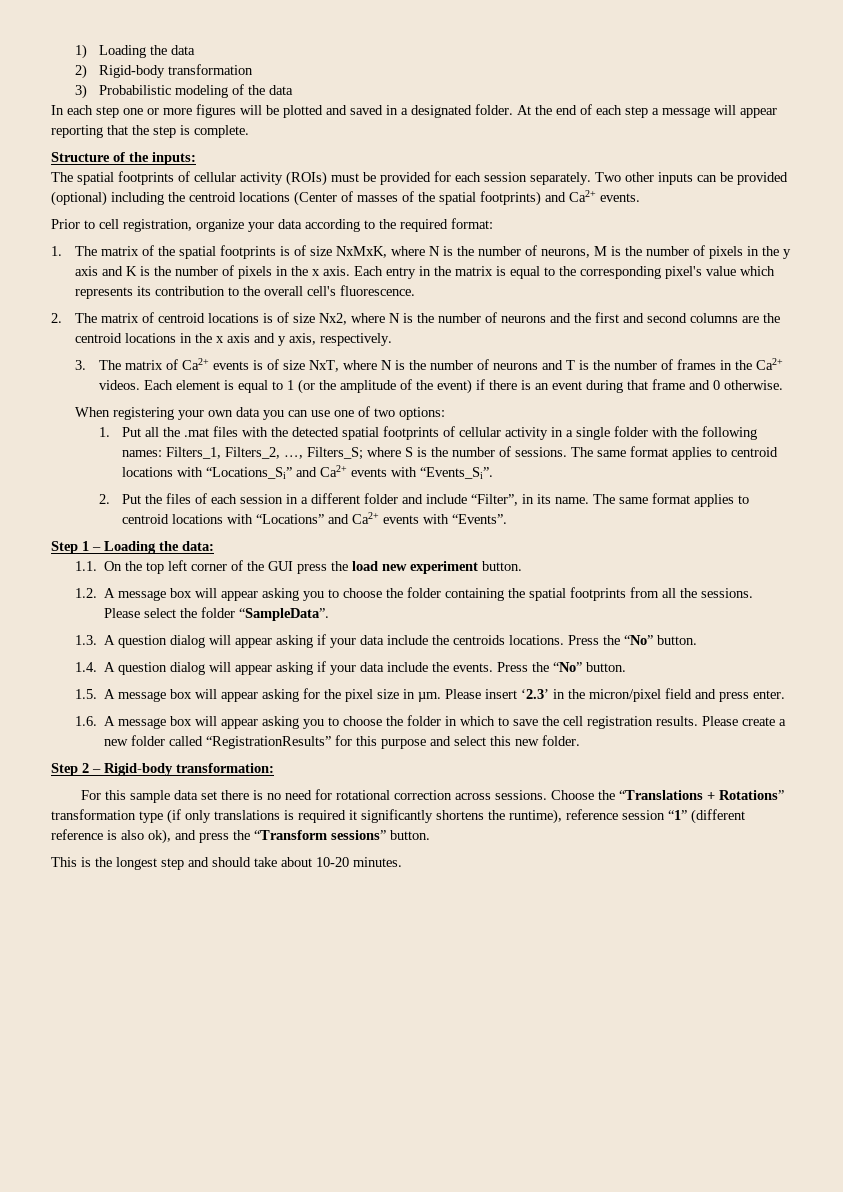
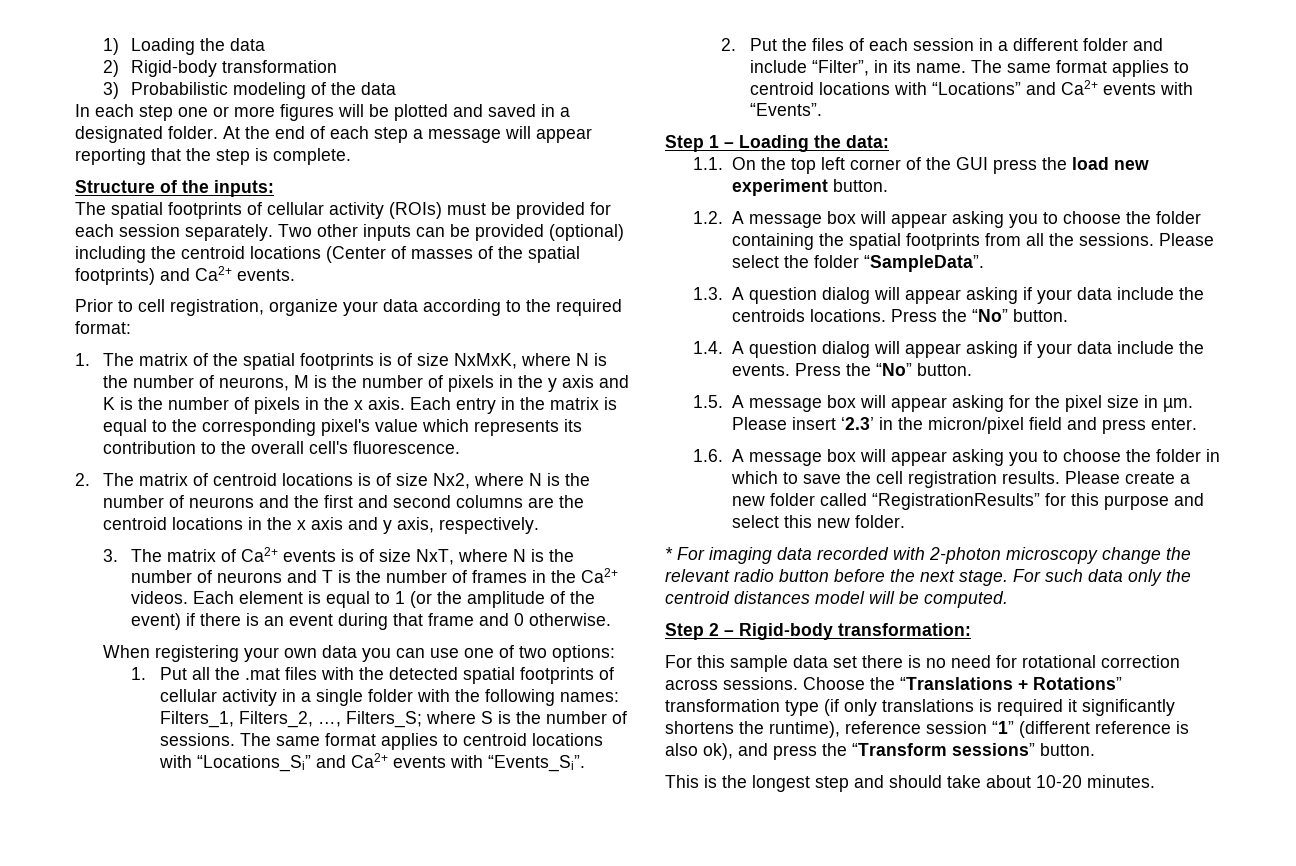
+ * For imaging data recorded with 2-photon microscopy change the relevant radio button before the next stage. For such data only the centroid distances model will be computed.

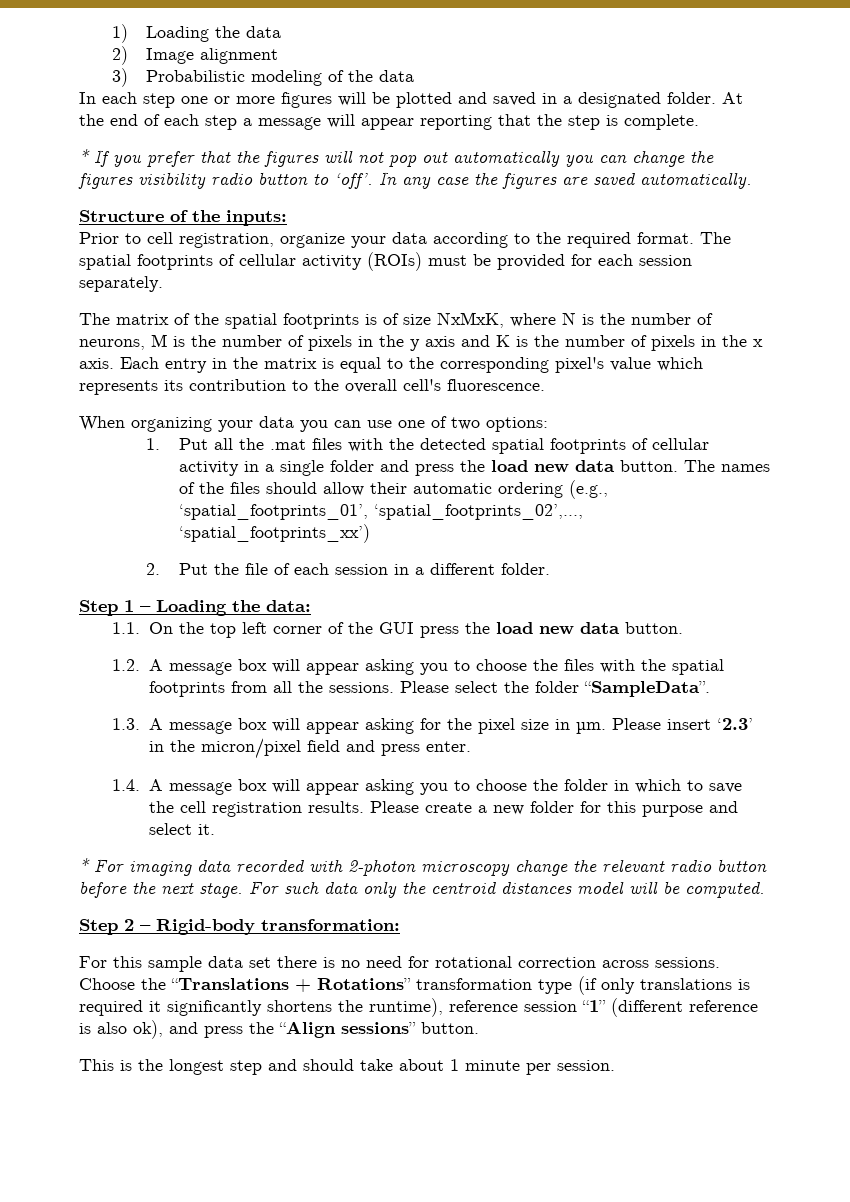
- 2) Rigid-body transformation
+ 2) Image alignment
+ * If you prefer that the figures will not pop out automatically you can change the figures visibility radio button to ‘off’. In any case the figures are saved automatically.
  Structure of the inputs:
- The spatial footprints of cellular activity (ROIs) must be provided for each session separately. Two other inputs can be provided (optional) including the centroid locations (Center of masses of the spatial footprints) and Ca2+ events.
- Prior to cell registration, organize your data according to the required format:
- 1. The matrix of the spatial footprints is of size NxMxK, where N is the number of neurons, M is the number of pixels in the y axis and K is the number of pixels in the x axis.
+ Prior to cell registration, organize your data according to the required format. The spatial footprints of cellular activity (ROIs) must be provided for each session separately.
+ The matrix of the spatial footprints is of size NxMxK, where N is the number of neurons, M is the number of pixels in the y axis and K is the number of pixels in the x axis.
- 2. The matrix of centroid locations is of size Nx2, where N is the number of neurons and the first and second columns are the centroid locations in the x axis and y axis, respectively.
- 3. The matrix of Ca2+ events is of size NxT, where N is the number of neurons and T is the number of frames in the Ca2+ videos. Each element is equal to 1 (or the amplitude of the event) if there is an event during that frame and 0 otherwise.
- When registering your own data you can use one of two options:
+ When organizing your data you can use one of two options:
- 1. Put all the .mat files with the detected spatial footprints of cellular activity in a single folder with the following names: Filters_1, Filters_2, …, Filters_S; where S is the number of sessions. The same format applies to centroid locations with “Locations_Si” and Ca2+ events with “Events_Si”.
+ 1. Put all the .mat files with the detected spatial footprints of cellular activity in a single folder and press the load new data button. The names of the files should allow their automatic ordering (e.g., ‘spatial_footprints_01’, ‘spatial_footprints_02’,…, ‘spatial_footprints_xx’)
- 2. Put the files of each session in a different folder and include “Filter”, in its name. The same format applies to centroid locations with “Locations” and Ca2+ events with “Events”.
+ 2. Put the file of each session in a different folder.
- 1.1. On the top left corner of the GUI press the load new experiment button.
+ 1.1. On the top left corner of the GUI press the load new data button.
- 1.2. A message box will appear asking you to choose the folder containing the spatial footprints from all the sessions.
+ 1.2. A message box will appear asking you to choose the files with the spatial footprints from all the sessions.
- 1.3. A question dialog will appear asking if your data include the centroids locations. Press the “No” button.
- 1.4. A question dialog will appear asking if your data include the events. Press the “No” button.
- 1.5. A message box will appear asking for the pixel size in µm.
+ 1.3. A message box will appear asking for the pixel size in µm.
- 1.6. A message box will appear asking you to choose the folder in which to save the cell registration results.
+ 1.4. A message box will appear asking you to choose the folder in which to save the cell registration results.
- Please create a new folder called “RegistrationResults” for this purpose and select this new folder.
+ Please create a new folder for this purpose and select it.
- Choose the “Translations + Rotations” transformation type (if only translations is required it significantly shortens the runtime), reference session “1” (different reference is also ok), and press the “Transform sessions” button.
+ Choose the “Translations + Rotations” transformation type (if only translations is required it significantly shortens the runtime), reference session “1” (different reference is also ok), and press the “Align sessions” button.
- This is the longest step and should take about 10-20 minutes.
+ This is the longest step and should take about 1 minute per session.

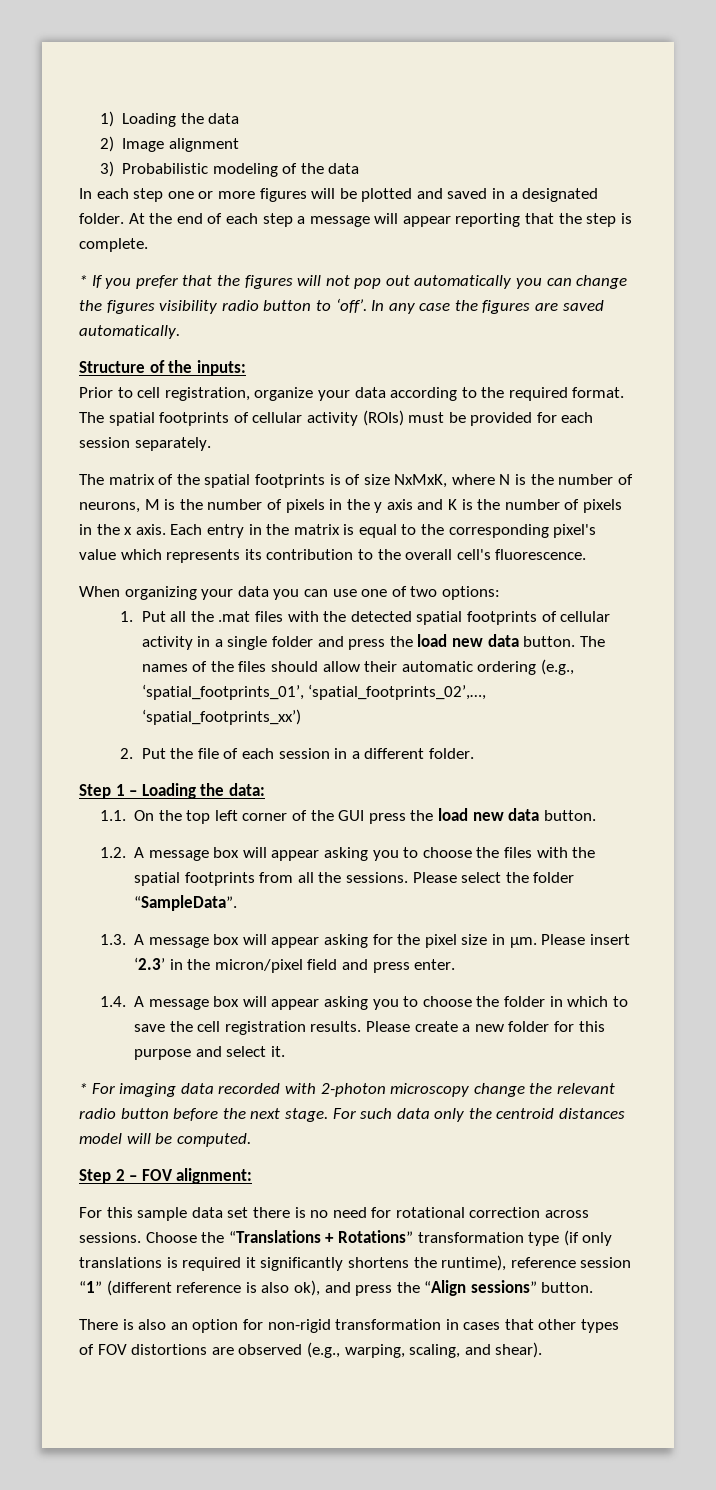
- Step 2 – Rigid-body transformation:
+ Step 2 – FOV alignment:
- This is the longest step and should take about 1 minute per session.
+ There is also an option for non-rigid transformation in cases that other types of FOV distortions are observed (e.g., warping, scaling, and shear).

